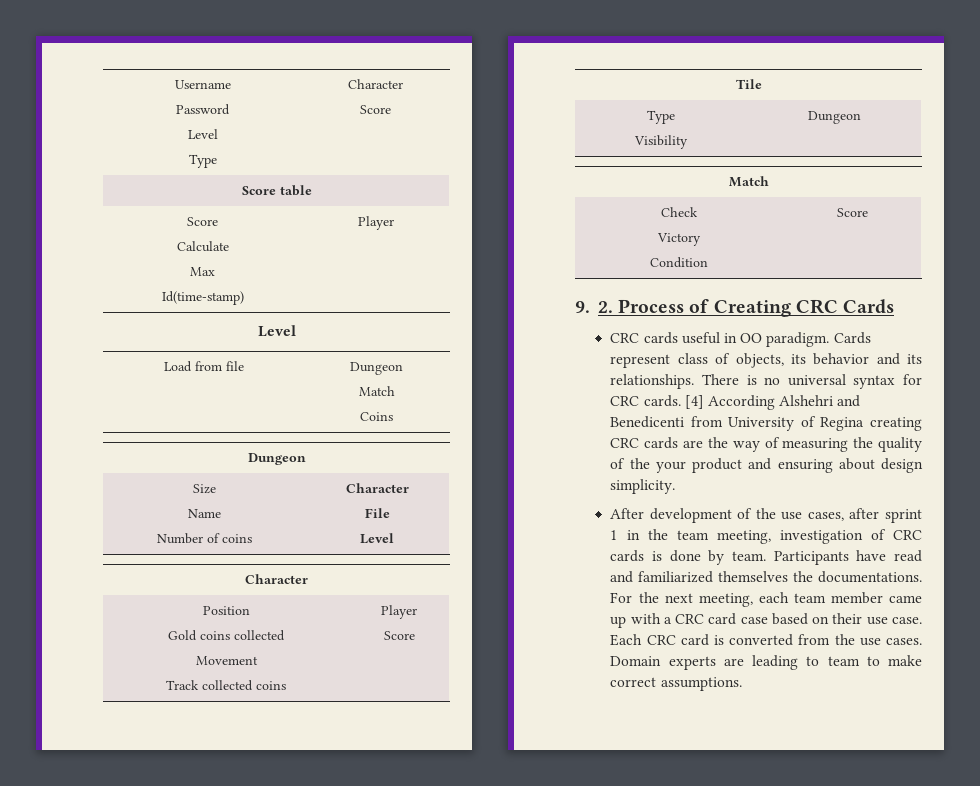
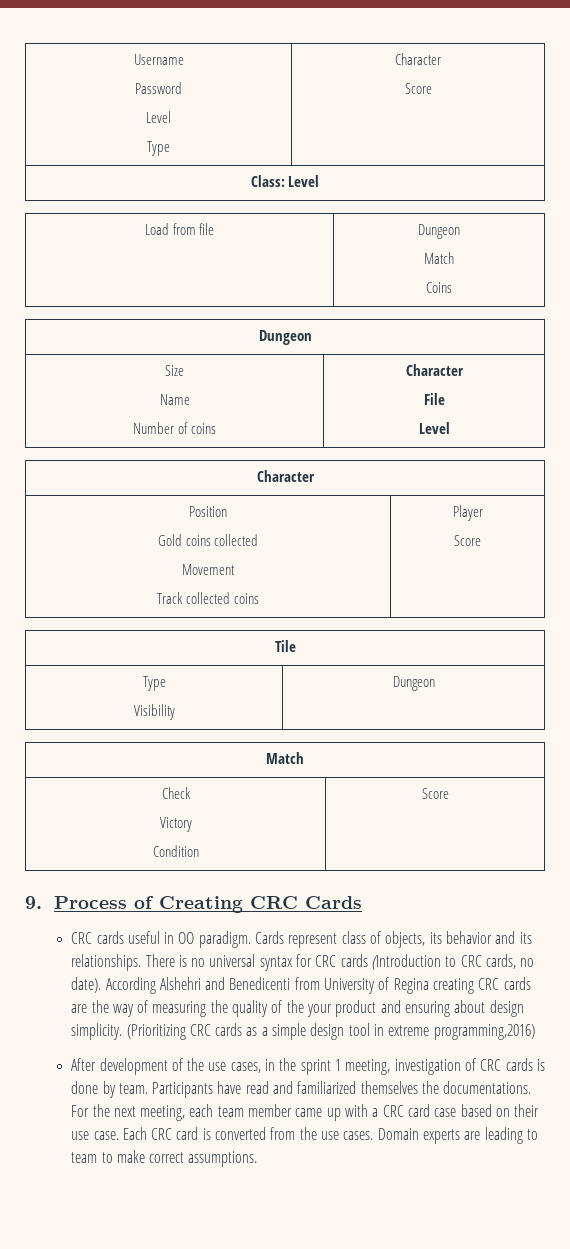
- Score table
- Score
- Calculate
- Max
- Id(time-stamp) | Player
- Level
+ Class: Level
- 9. 2. Process of Creating CRC Cards
+ 9. Process of Creating CRC Cards
- There is no universal syntax for CRC cards. [4] According Alshehri and Benedicenti from University of Regina creating CRC cards are the way of measuring the quality of the your product and ensuring about design simplicity.
+ There is no universal syntax for CRC cards (Introduction to CRC cards, no date). According Alshehri and Benedicenti from University of Regina creating CRC cards are the way of measuring the quality of the your product and ensuring about design simplicity. (Prioritizing CRC cards as a simple design tool in extreme programming,2016)
- After development of the use cases, after sprint 1 in the team meeting, investigation of CRC cards is done by team.
+ After development of the use cases, in the sprint 1 meeting, investigation of CRC cards is done by team.

